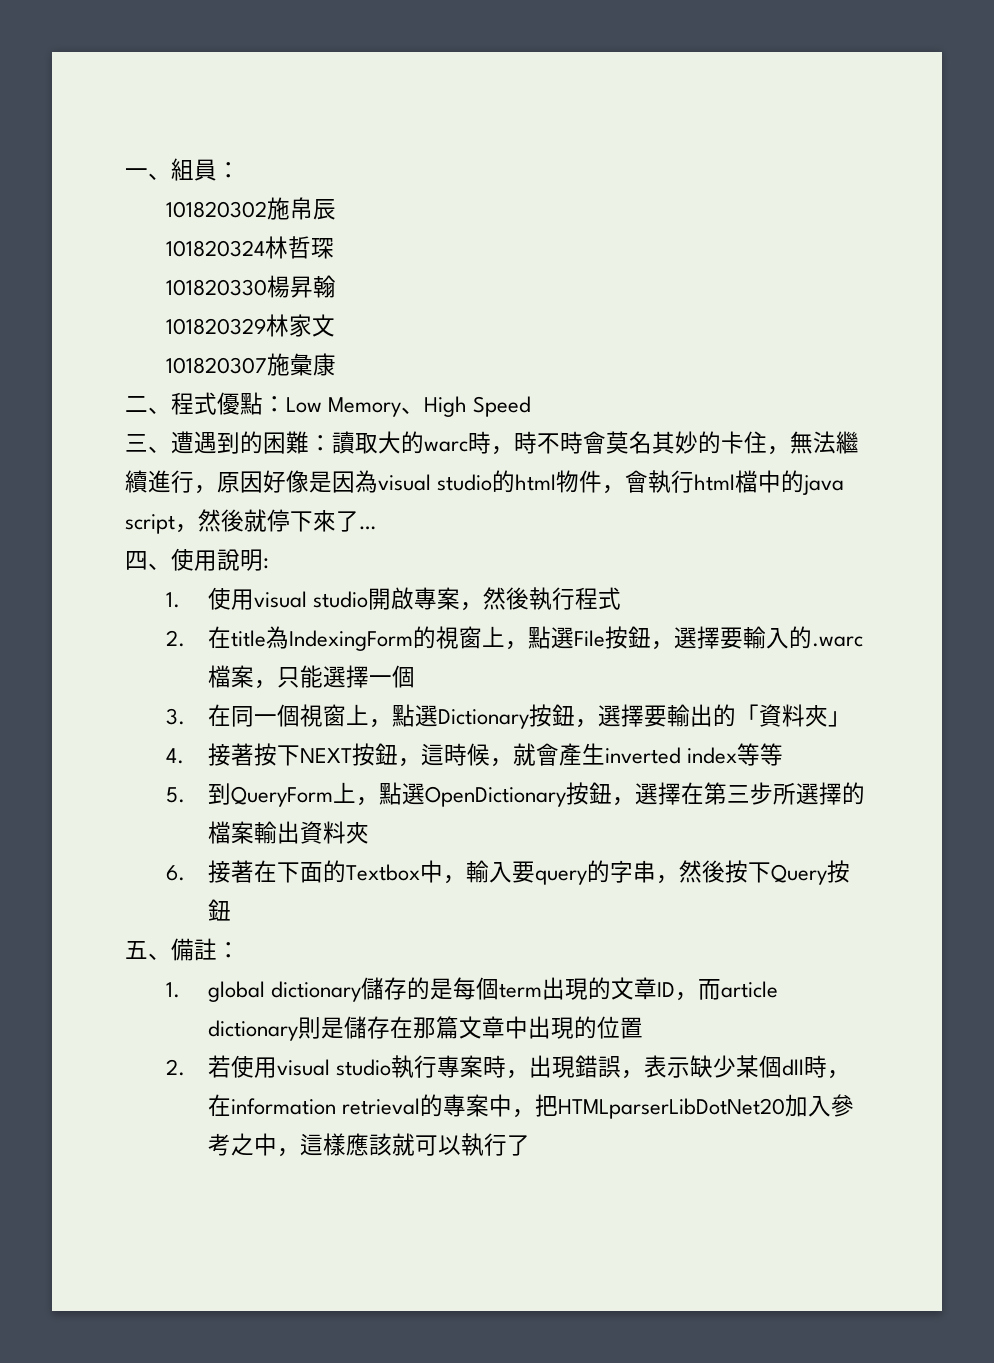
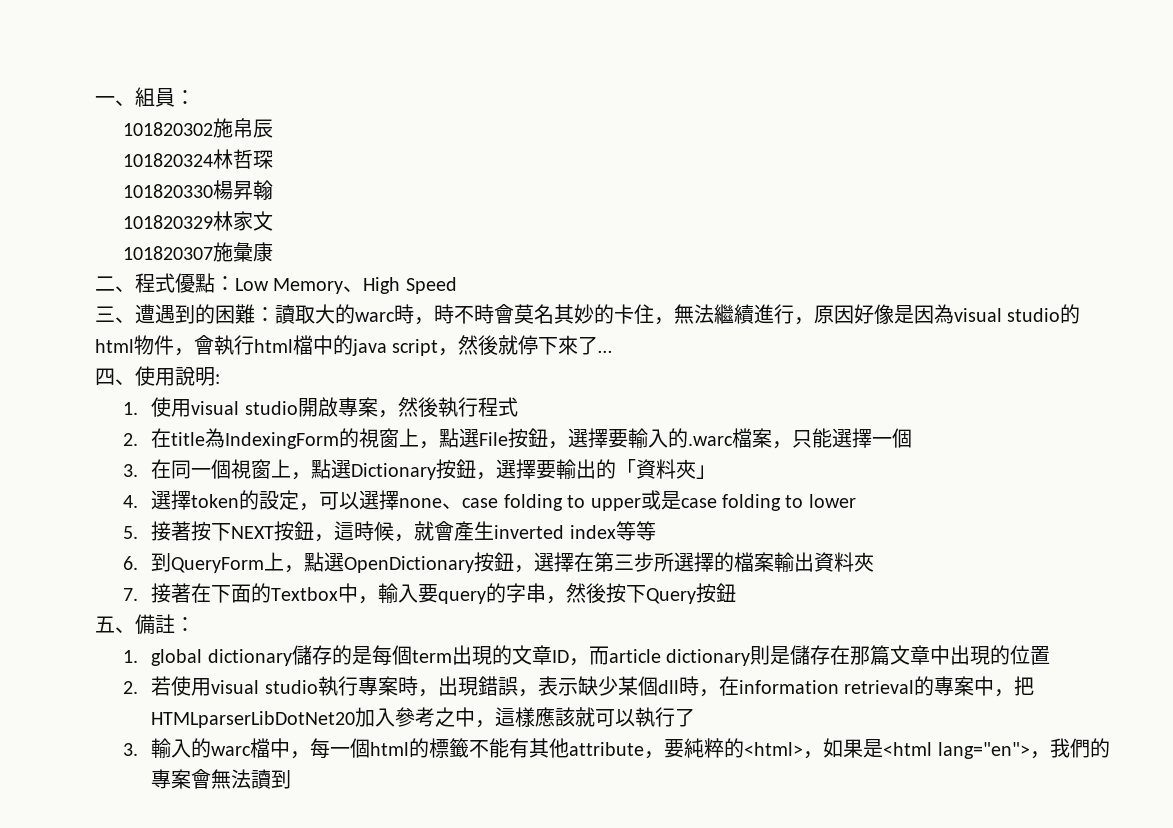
- 4.接著按下NEXT按鈕，這時候，就會產生inverted index等等
+ 4.選擇token的設定，可以選擇none、case folding to upper或是case folding to lower
+ 5.接著按下NEXT按鈕，這時候，就會產生inverted index等等
- 5.到QueryForm上，點選OpenDictionary按鈕，選擇在第三步所選擇的檔案輸出資料夾
+ 6.到QueryForm上，點選OpenDictionary按鈕，選擇在第三步所選擇的檔案輸出資料夾
- 6.接著在下面的Textbox中，輸入要query的字串，然後按下Query按鈕
+ 7.接著在下面的Textbox中，輸入要query的字串，然後按下Query按鈕
+ 3.輸入的warc檔中，每一個html的標籤不能有其他attribute，要純粹的<html>，如果是<html lang="en">，我們的專案會無法讀到

